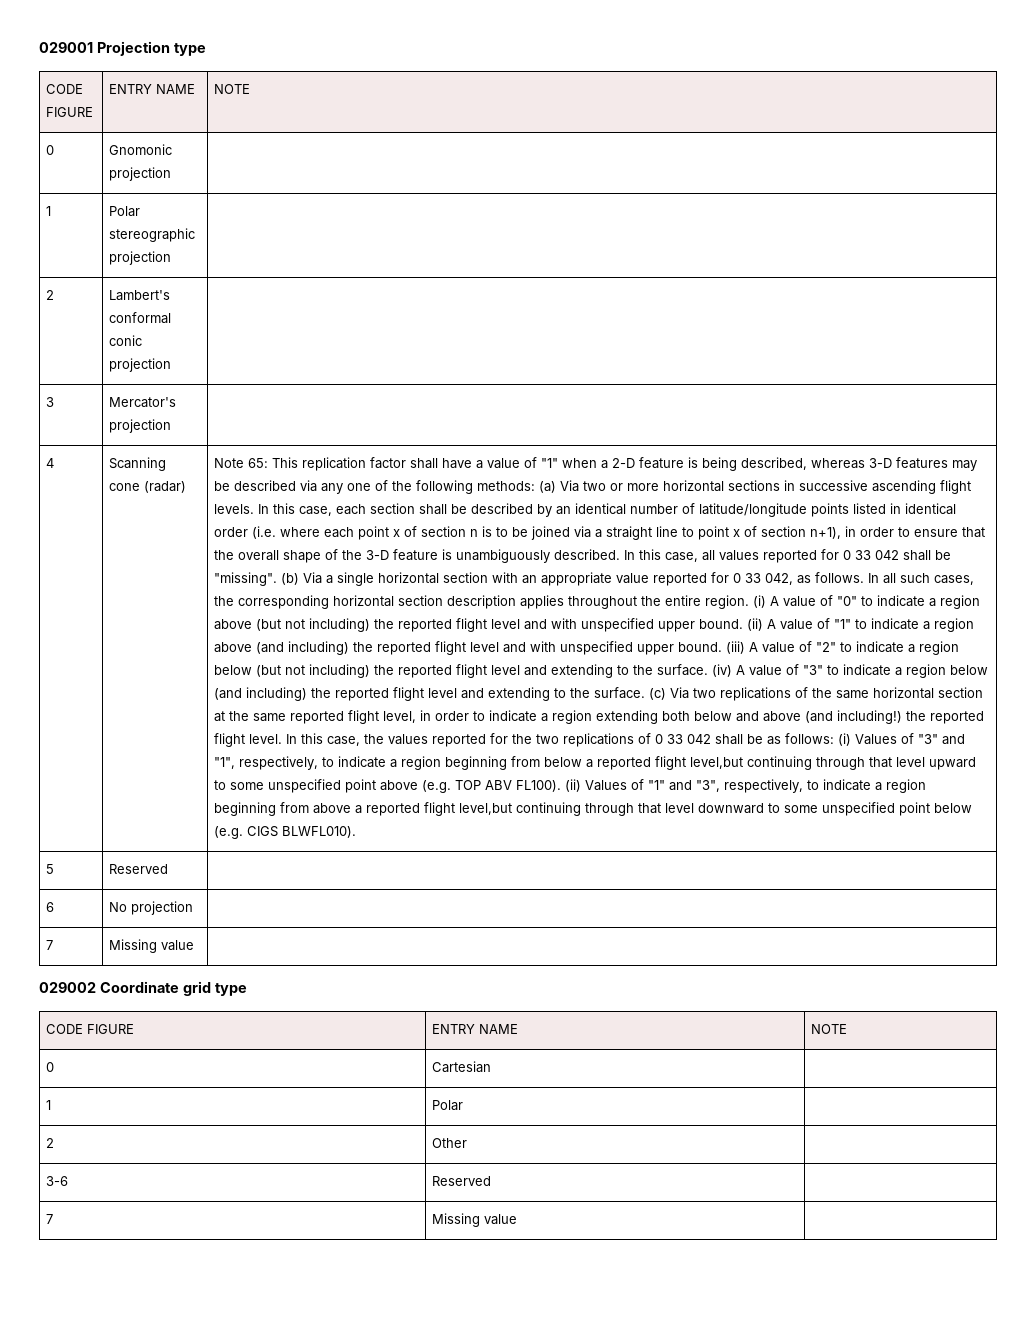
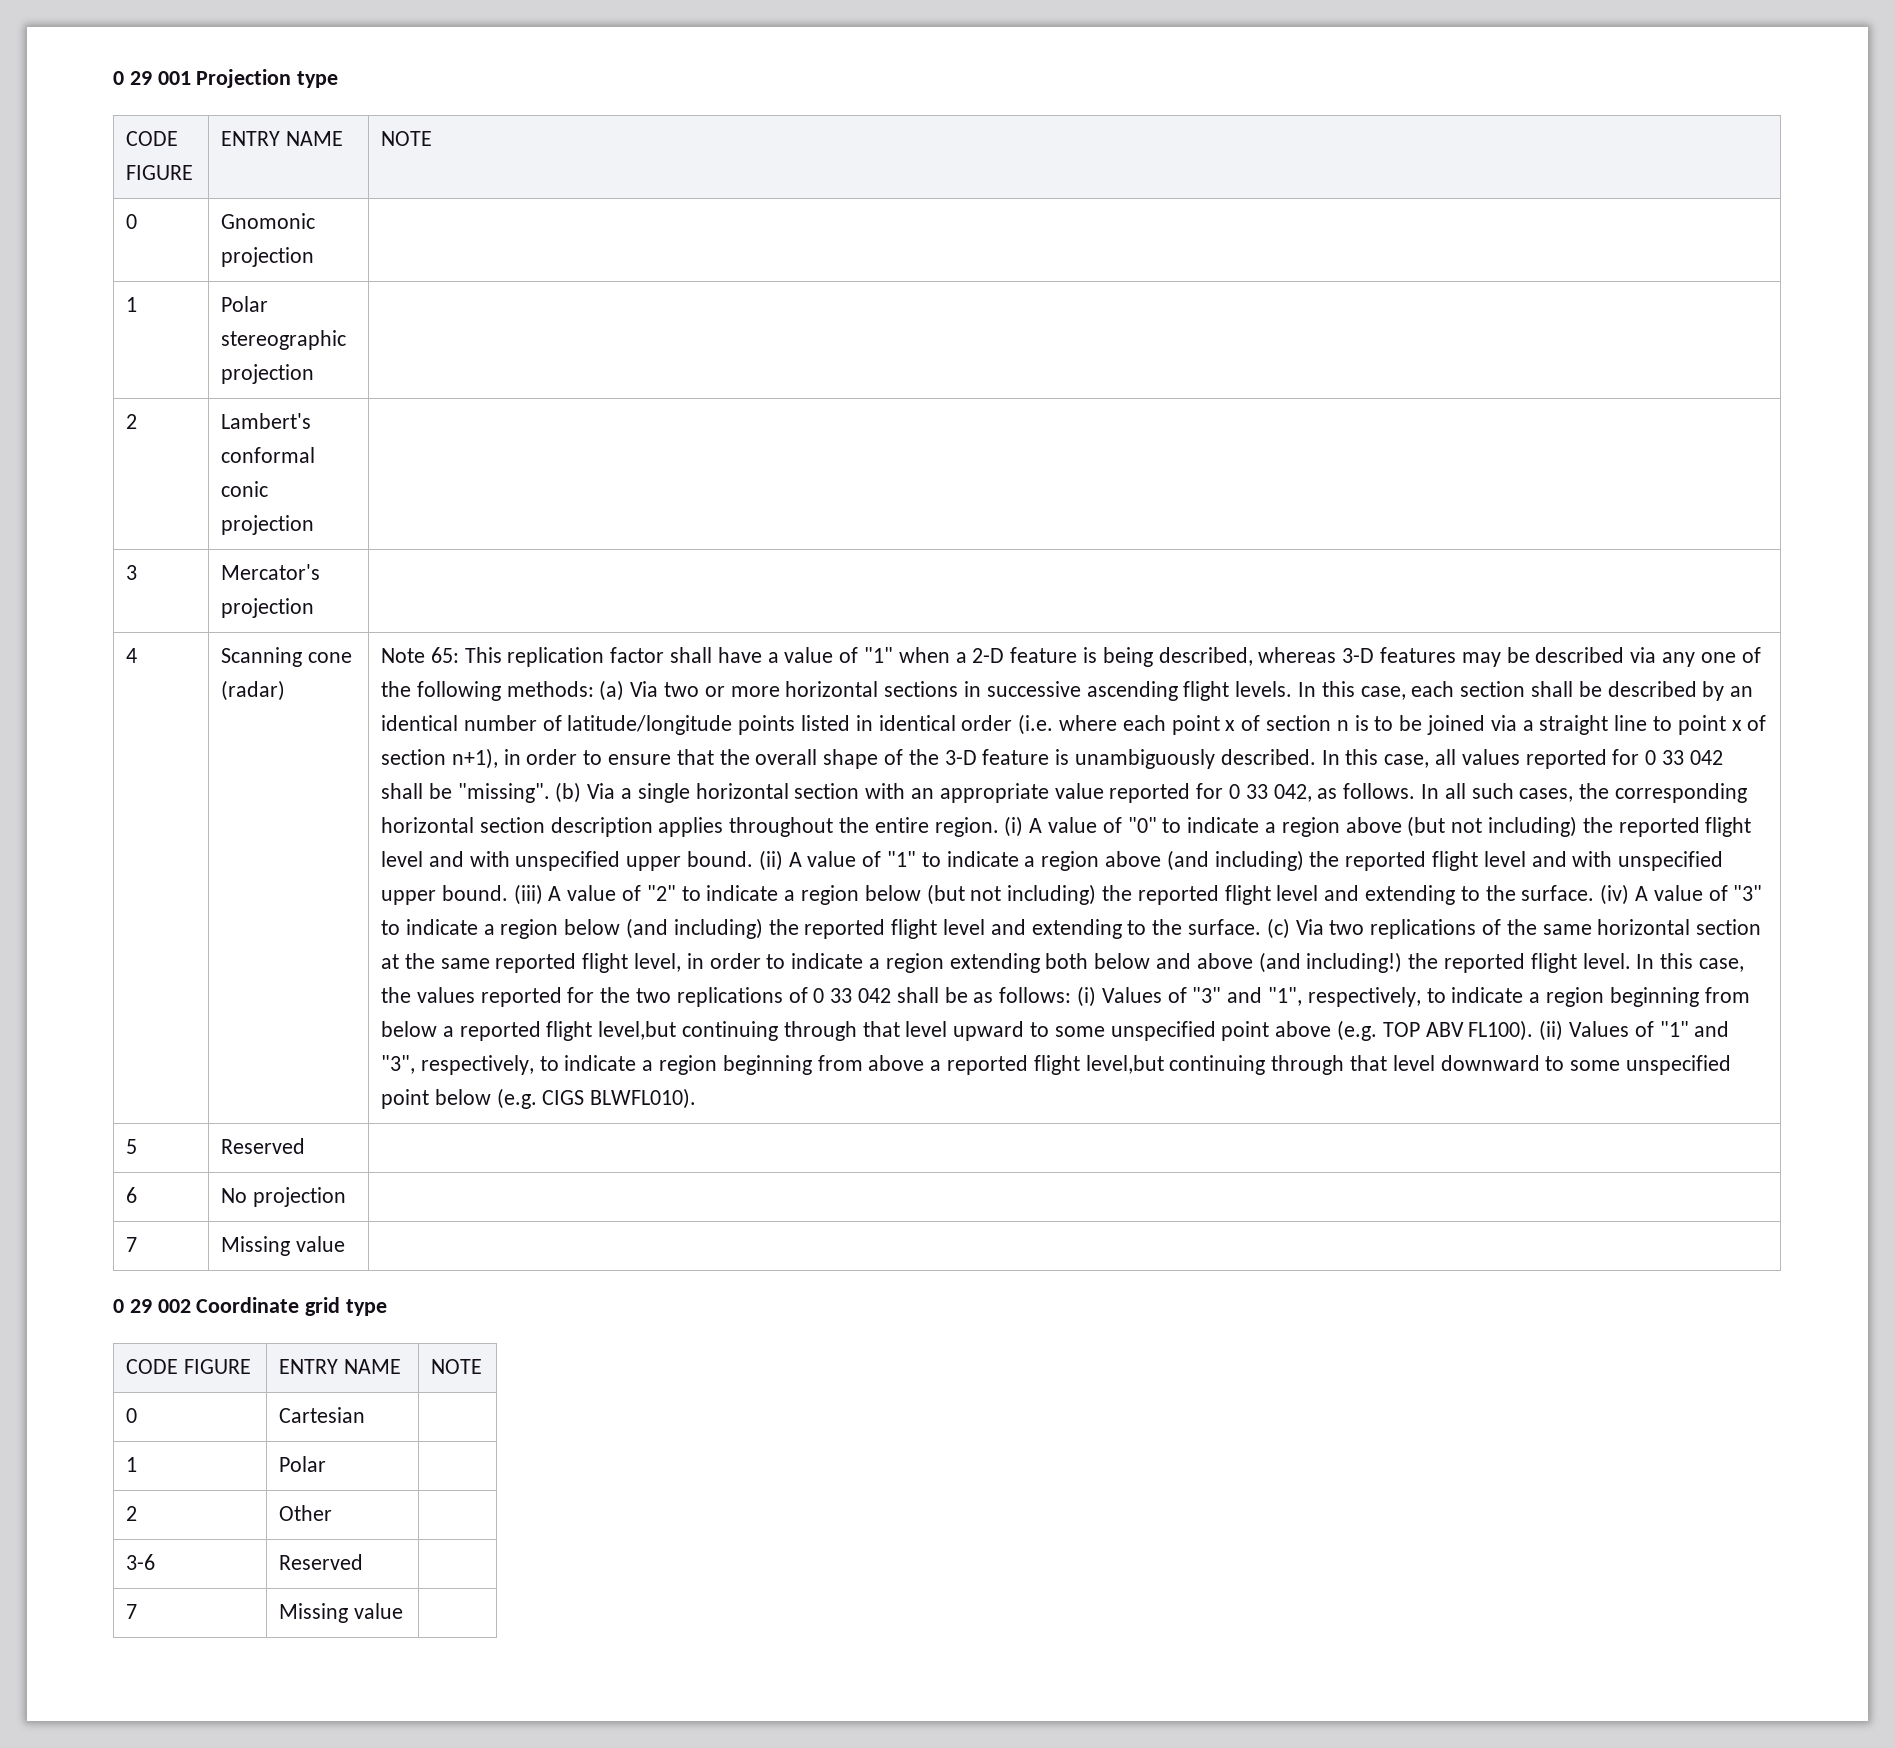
- 029001 Projection type
+ 0 29 001 Projection type
- 029002 Coordinate grid type
+ 0 29 002 Coordinate grid type

